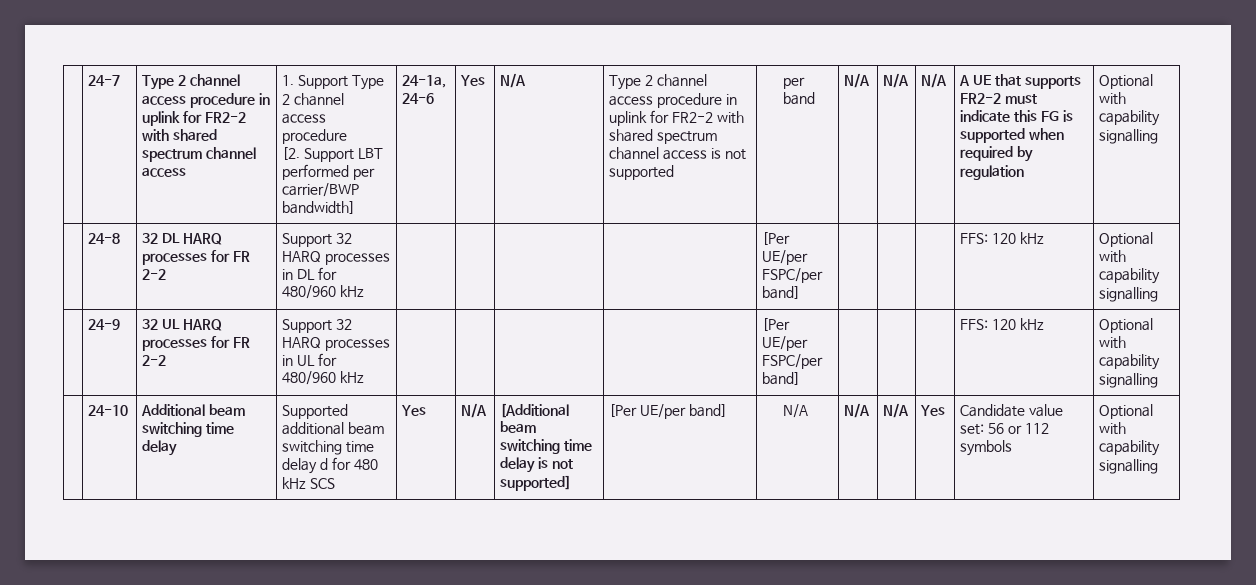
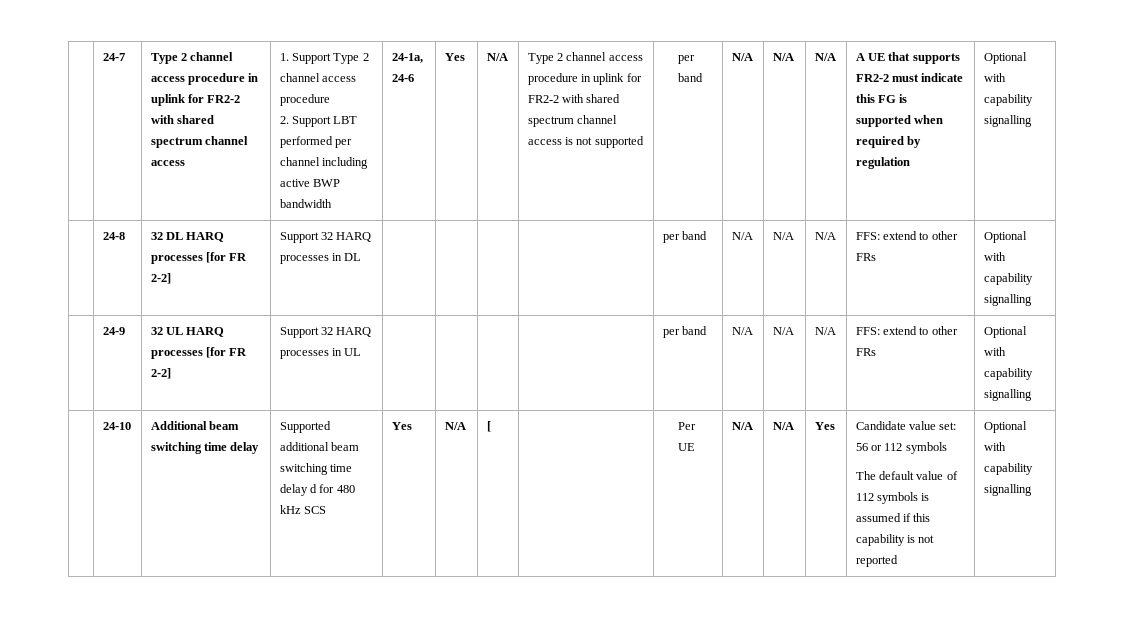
- [2. Support LBT performed per carrier/BWP bandwidth]
+ 2. Support LBT performed per channel including active BWP bandwidth
- | 24-8 | 32 DL HARQ processes for FR 2-2 | Support 32 HARQ processes in DL for 480/960 kHz | | | | | [Per UE/per FSPC/per band] | | | | FFS: 120 kHz | Optional with capability signalling
+ | 24-8 | 32 DL HARQ processes [for FR 2-2] | Support 32 HARQ processes in DL | | | | | per band | N/A | N/A | N/A | FFS: extend to other FRs | Optional with capability signalling
- | 24-9 | 32 UL HARQ processes for FR 2-2 | Support 32 HARQ processes in UL for 480/960 kHz | | | | | [Per UE/per FSPC/per band] | | | | FFS: 120 kHz | Optional with capability signalling
+ | 24-9 | 32 UL HARQ processes [for FR 2-2] | Support 32 HARQ processes in UL | | | | | per band | N/A | N/A | N/A | FFS: extend to other FRs | Optional with capability signalling
- [Additional beam switching time delay is not supported] | [Per UE/per band] | N/A
+ [ | | Per UE
+ The default value of 112 symbols is assumed if this capability is not reported

